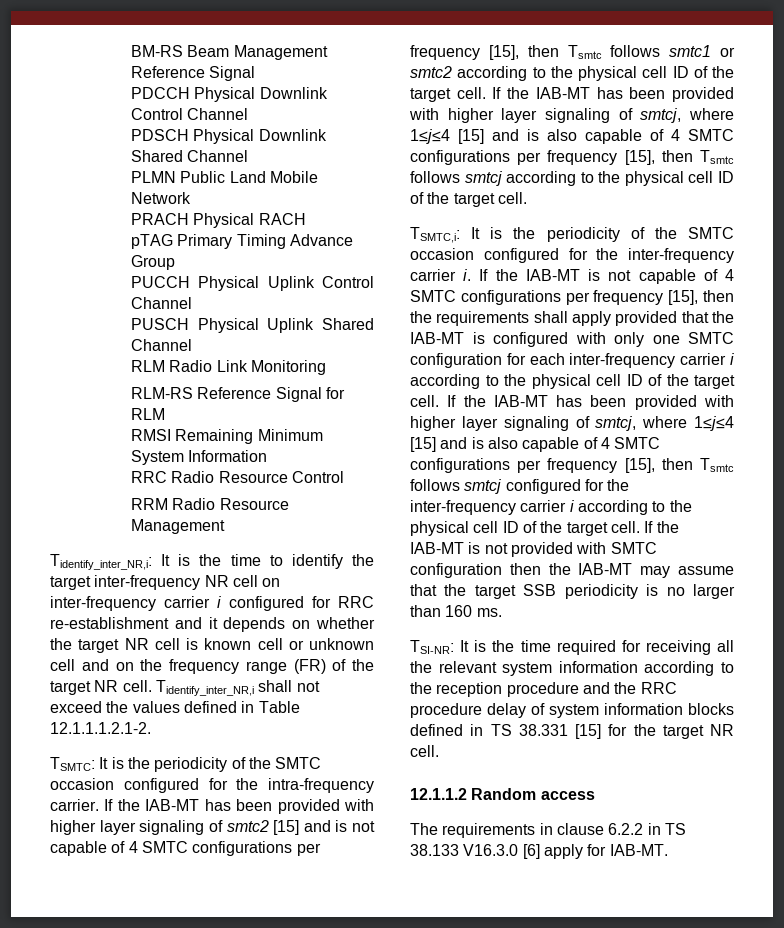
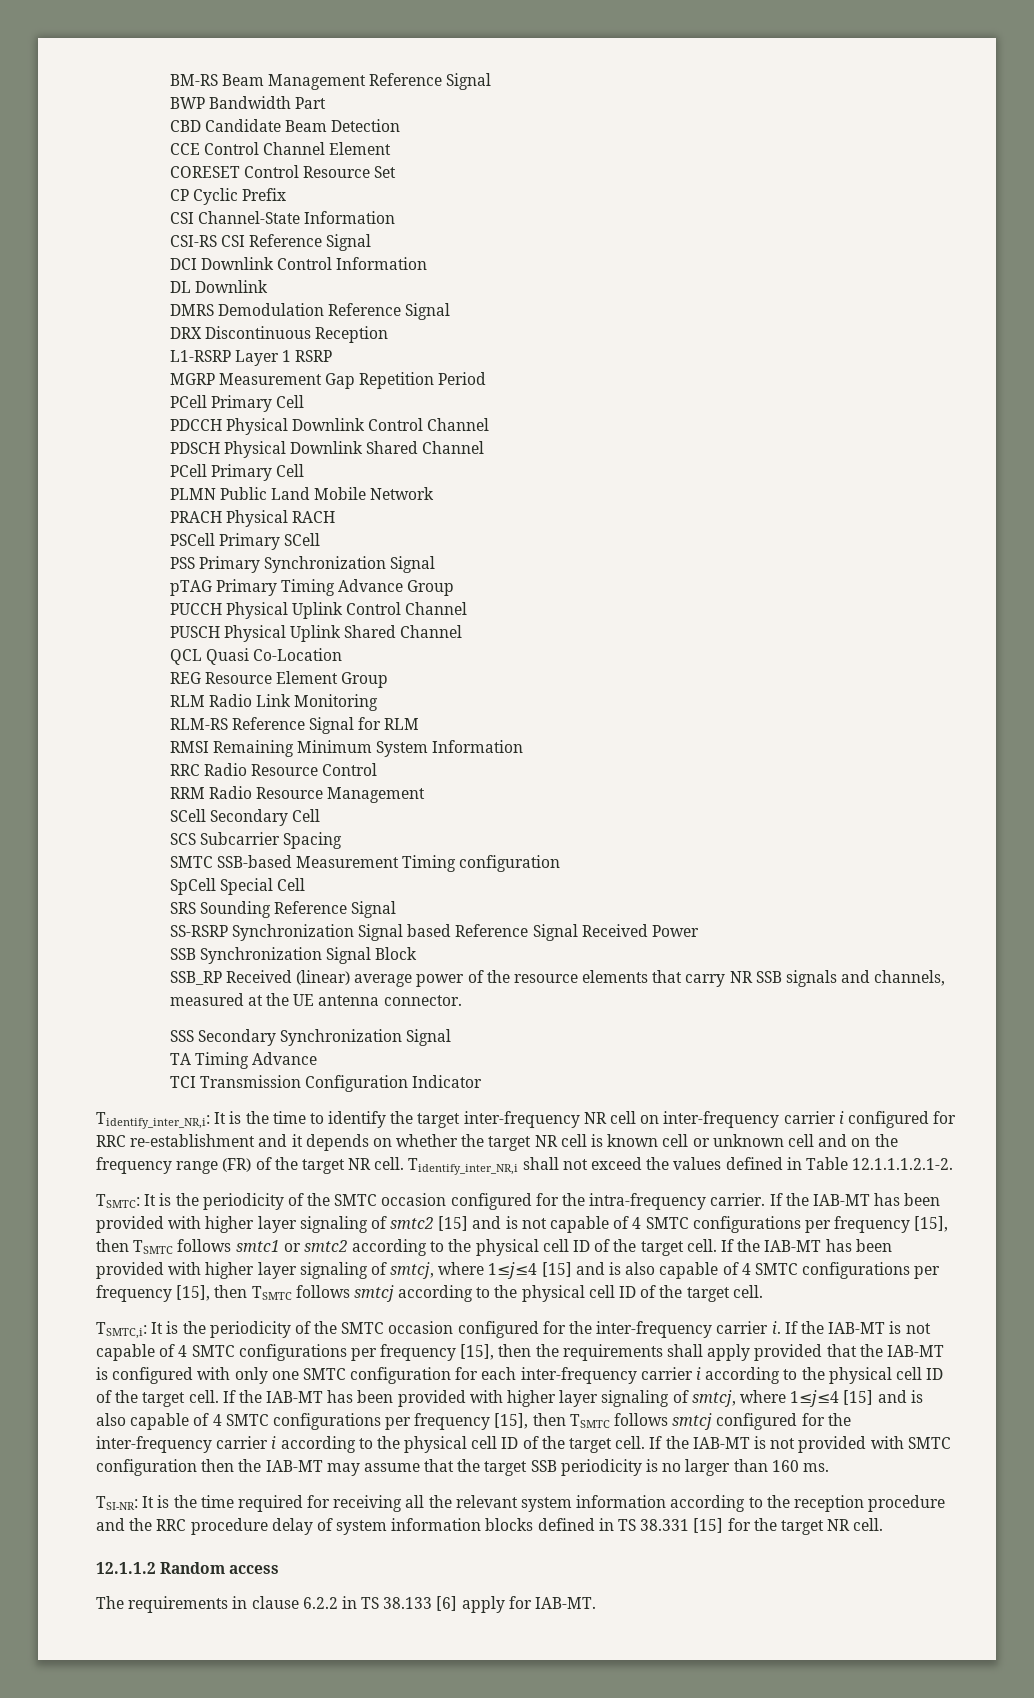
+ BWP Bandwidth Part
+ CBD Candidate Beam Detection
+ CCE Control Channel Element
+ CORESET Control Resource Set
+ CP Cyclic Prefix
+ CSI Channel-State Information
+ CSI-RS CSI Reference Signal
+ DCI Downlink Control Information
+ DL Downlink
+ DMRS Demodulation Reference Signal
+ DRX Discontinuous Reception
+ L1-RSRP Layer 1 RSRP
+ MGRP Measurement Gap Repetition Period
+ PCell Primary Cell
  PDSCH Physical Downlink Shared Channel
+ PCell Primary Cell
+ PSCell Primary SCell
+ PSS Primary Synchronization Signal
+ QCL Quasi Co-Location
+ REG Resource Element Group
+ SCell Secondary Cell
+ SCS Subcarrier Spacing
+ SMTC SSB-based Measurement Timing configuration
+ SpCell Special Cell
+ SRS Sounding Reference Signal
+ SS-RSRP Synchronization Signal based Reference Signal Received Power
+ SSB Synchronization Signal Block
+ SSB_RP Received (linear) average power of the resource elements that carry NR SSB signals and channels, measured at the UE antenna connector.
+ SSS Secondary Synchronization Signal
+ TA Timing Advance
+ TCI Transmission Configuration Indicator
- If the IAB-MT has been provided with higher layer signaling of smtc2 [15] and is not capable of 4 SMTC configurations per frequency [15], then Tsmtc follows smtc1 or smtc2 according to the physical cell ID of the target cell.
+ If the IAB-MT has been provided with higher layer signaling of smtc2 [15] and is not capable of 4 SMTC configurations per frequency [15], then TSMTC follows smtc1 or smtc2 according to the physical cell ID of the target cell.
- If the IAB-MT has been provided with higher layer signaling of smtcj, where 1≤j≤4 [15] and is also capable of 4 SMTC configurations per frequency [15], then Tsmtc follows smtcj according to the physical cell ID of the target cell.
+ If the IAB-MT has been provided with higher layer signaling of smtcj, where 1≤j≤4 [15] and is also capable of 4 SMTC configurations per frequency [15], then TSMTC follows smtcj according to the physical cell ID of the target cell.
- If the IAB-MT has been provided with higher layer signaling of smtcj, where 1≤j≤4 [15] and is also capable of 4 SMTC configurations per frequency [15], then Tsmtc follows smtcj configured for the inter-frequency carrier i according to the physical cell ID of the target cell.
+ If the IAB-MT has been provided with higher layer signaling of smtcj, where 1≤j≤4 [15] and is also capable of 4 SMTC configurations per frequency [15], then TSMTC follows smtcj configured for the inter-frequency carrier i according to the physical cell ID of the target cell.
- The requirements in clause 6.2.2 in TS 38.133 V16.3.0 [6] apply for IAB-MT.
+ The requirements in clause 6.2.2 in TS 38.133 [6] apply for IAB-MT.

